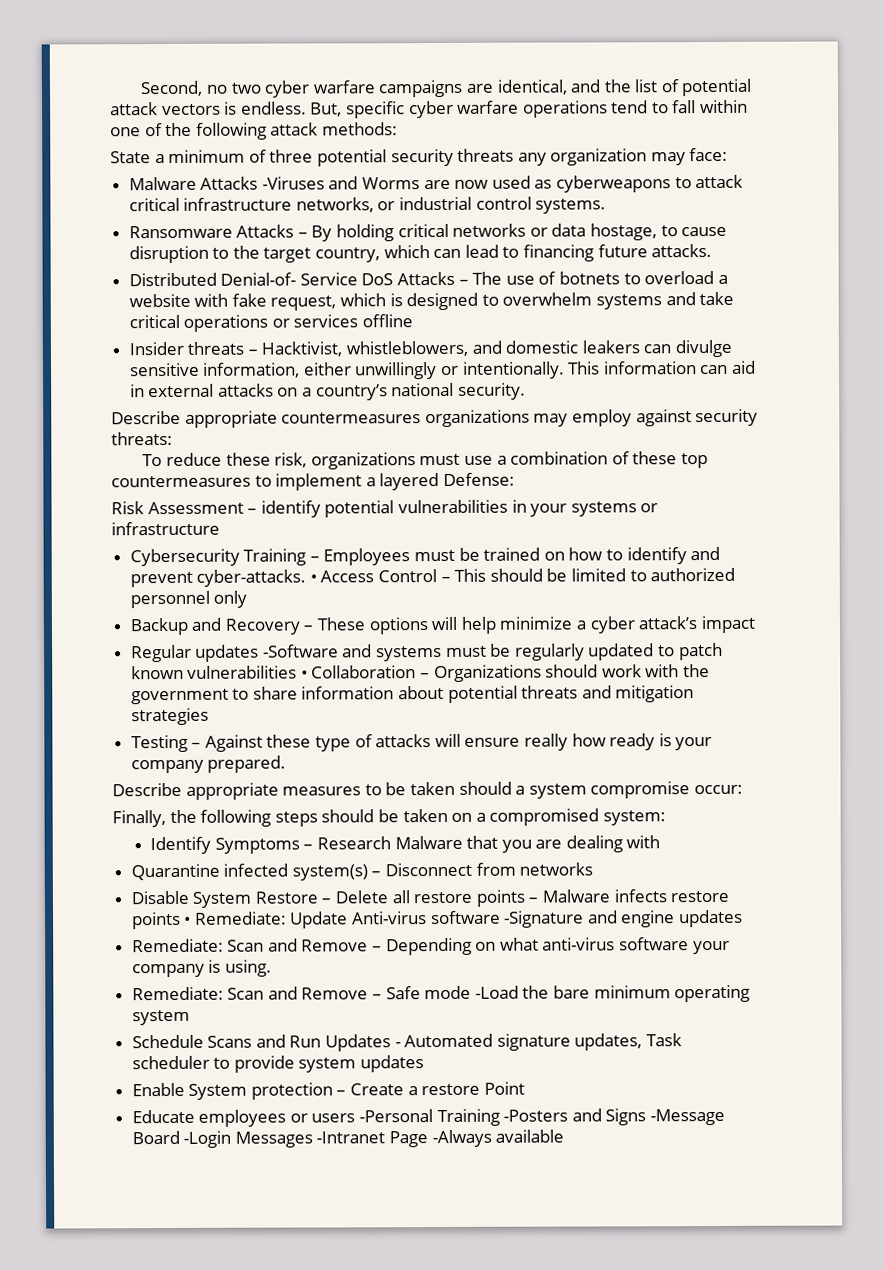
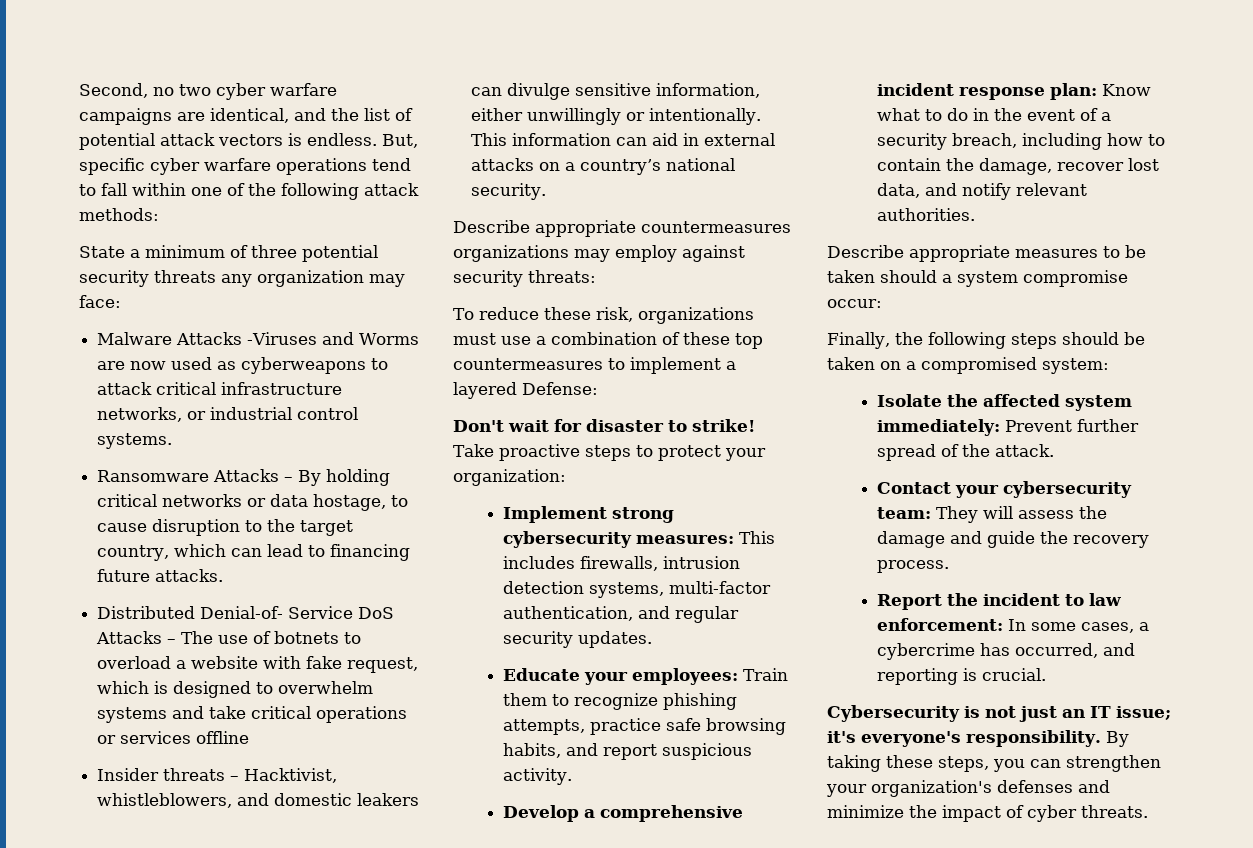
- Risk Assessment – identify potential vulnerabilities in your systems or infrastructure
- Cybersecurity Training – Employees must be trained on how to identify and prevent cyber-attacks. • Access Control – This should be limited to authorized personnel only
- Backup and Recovery – These options will help minimize a cyber attack’s impact
- Regular updates -Software and systems must be regularly updated to patch known vulnerabilities • Collaboration – Organizations should work with the government to share information about potential threats and mitigation strategies
- Testing – Against these type of attacks will ensure really how ready is your company prepared.
+ Don't wait for disaster to strike! Take proactive steps to protect your organization:
+ Implement strong cybersecurity measures: This includes firewalls, intrusion detection systems, multi-factor authentication, and regular security updates.
+ Educate your employees: Train them to recognize phishing attempts, practice safe browsing habits, and report suspicious activity.
+ Develop a comprehensive incident response plan: Know what to do in the event of a security breach, including how to contain the damage, recover lost data, and notify relevant authorities.
- Identify Symptoms – Research Malware that you are dealing with
- Quarantine infected system(s) – Disconnect from networks
- Disable System Restore – Delete all restore points – Malware infects restore points • Remediate: Update Anti-virus software -Signature and engine updates
- Remediate: Scan and Remove – Depending on what anti-virus software your company is using.
- Remediate: Scan and Remove – Safe mode -Load the bare minimum operating system
- Schedule Scans and Run Updates - Automated signature updates, Task scheduler to provide system updates
- Enable System protection – Create a restore Point
- Educate employees or users -Personal Training -Posters and Signs -Message Board -Login Messages -Intranet Page -Always available
+ Isolate the affected system immediately: Prevent further spread of the attack.
+ Contact your cybersecurity team: They will assess the damage and guide the recovery process.
+ Report the incident to law enforcement: In some cases, a cybercrime has occurred, and reporting is crucial.
+ Cybersecurity is not just an IT issue; it's everyone's responsibility. By taking these steps, you can strengthen your organization's defenses and minimize the impact of cyber threats.

